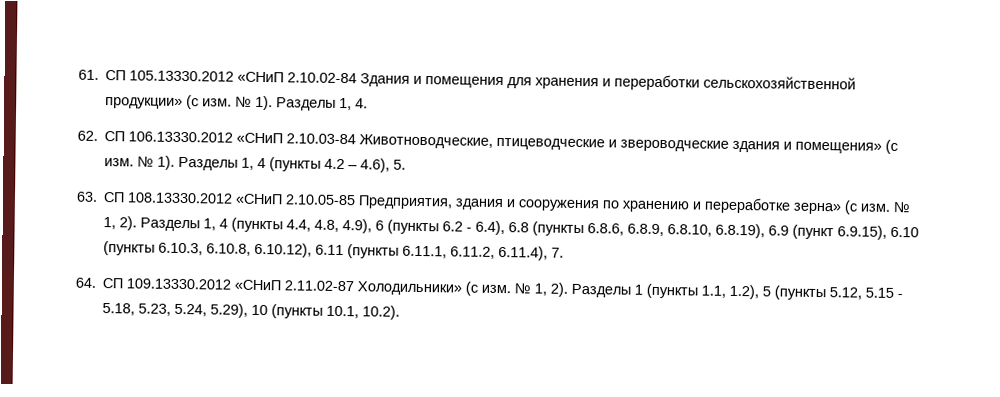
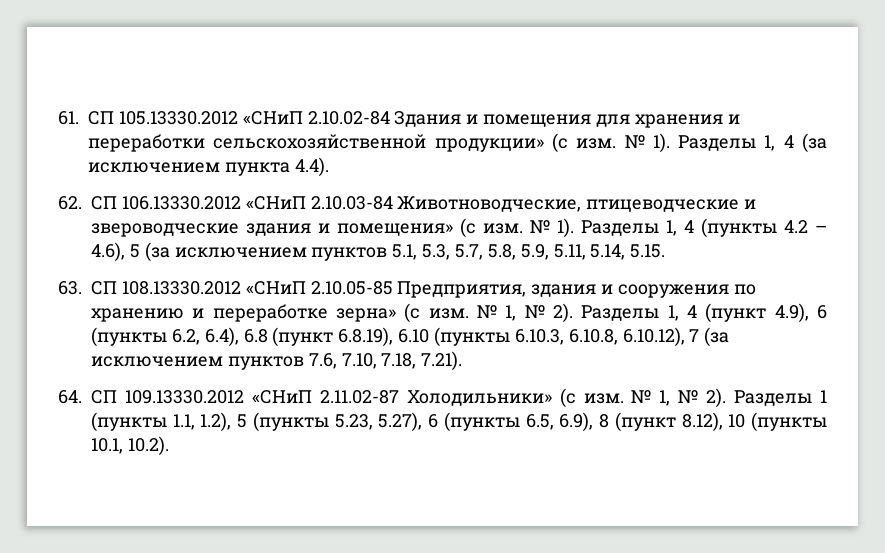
- Разделы 1, 4.
+ Разделы 1, 4 (за исключением пункта 4.4).
- Разделы 1, 4 (пункты 4.2 – 4.6), 5.
+ Разделы 1, 4 (пункты 4.2 – 4.6), 5 (за исключением пунктов 5.1, 5.3, 5.7, 5.8, 5.9, 5.11, 5.14, 5.15.
- 63. СП 108.13330.2012 «СНиП 2.10.05-85 Предприятия, здания и сооружения по хранению и переработке зерна» (с изм. № 1, 2).
+ 63. СП 108.13330.2012 «СНиП 2.10.05-85 Предприятия, здания и сооружения по хранению и переработке зерна» (с изм. № 1, № 2).
- Разделы 1, 4 (пункты 4.4, 4.8, 4.9), 6 (пункты 6.2 - 6.4), 6.8 (пункты 6.8.6, 6.8.9, 6.8.10, 6.8.19), 6.9 (пункт 6.9.15), 6.10 (пункты 6.10.3, 6.10.8, 6.10.12), 6.11 (пункты 6.11.1, 6.11.2, 6.11.4), 7.
+ Разделы 1, 4 (пункт 4.9), 6 (пункты 6.2, 6.4), 6.8 (пункт 6.8.19), 6.10 (пункты 6.10.3, 6.10.8, 6.10.12), 7 (за исключением пунктов 7.6, 7.10, 7.18, 7.21).
- 64. СП 109.13330.2012 «СНиП 2.11.02-87 Холодильники» (с изм. № 1, 2).
+ 64. СП 109.13330.2012 «СНиП 2.11.02-87 Холодильники» (с изм. № 1, № 2).
- Разделы 1 (пункты 1.1, 1.2), 5 (пункты 5.12, 5.15 - 5.18, 5.23, 5.24, 5.29), 10 (пункты 10.1, 10.2).
+ Разделы 1 (пункты 1.1, 1.2), 5 (пункты 5.23, 5.27), 6 (пункты 6.5, 6.9), 8 (пункт 8.12), 10 (пункты 10.1, 10.2).

